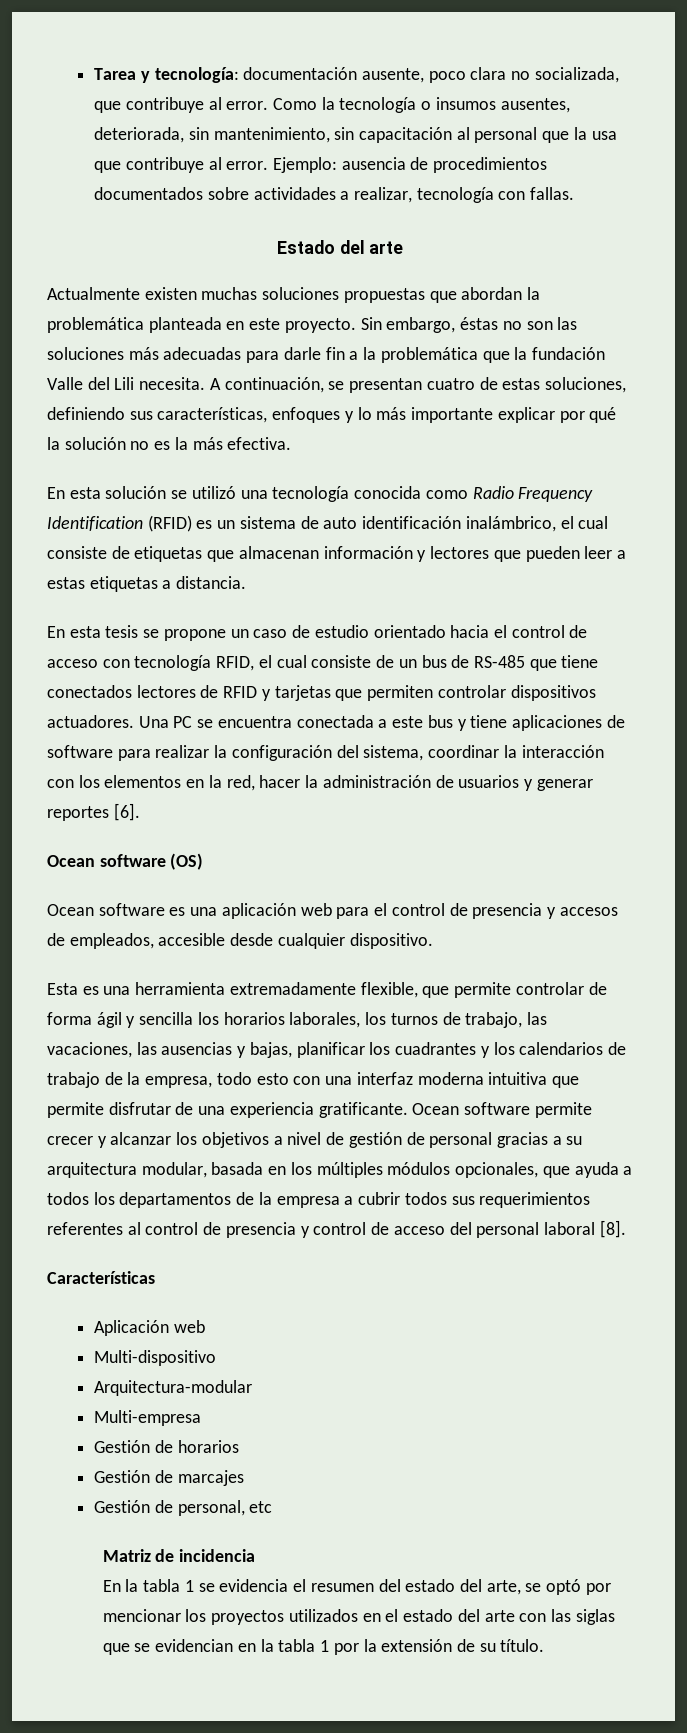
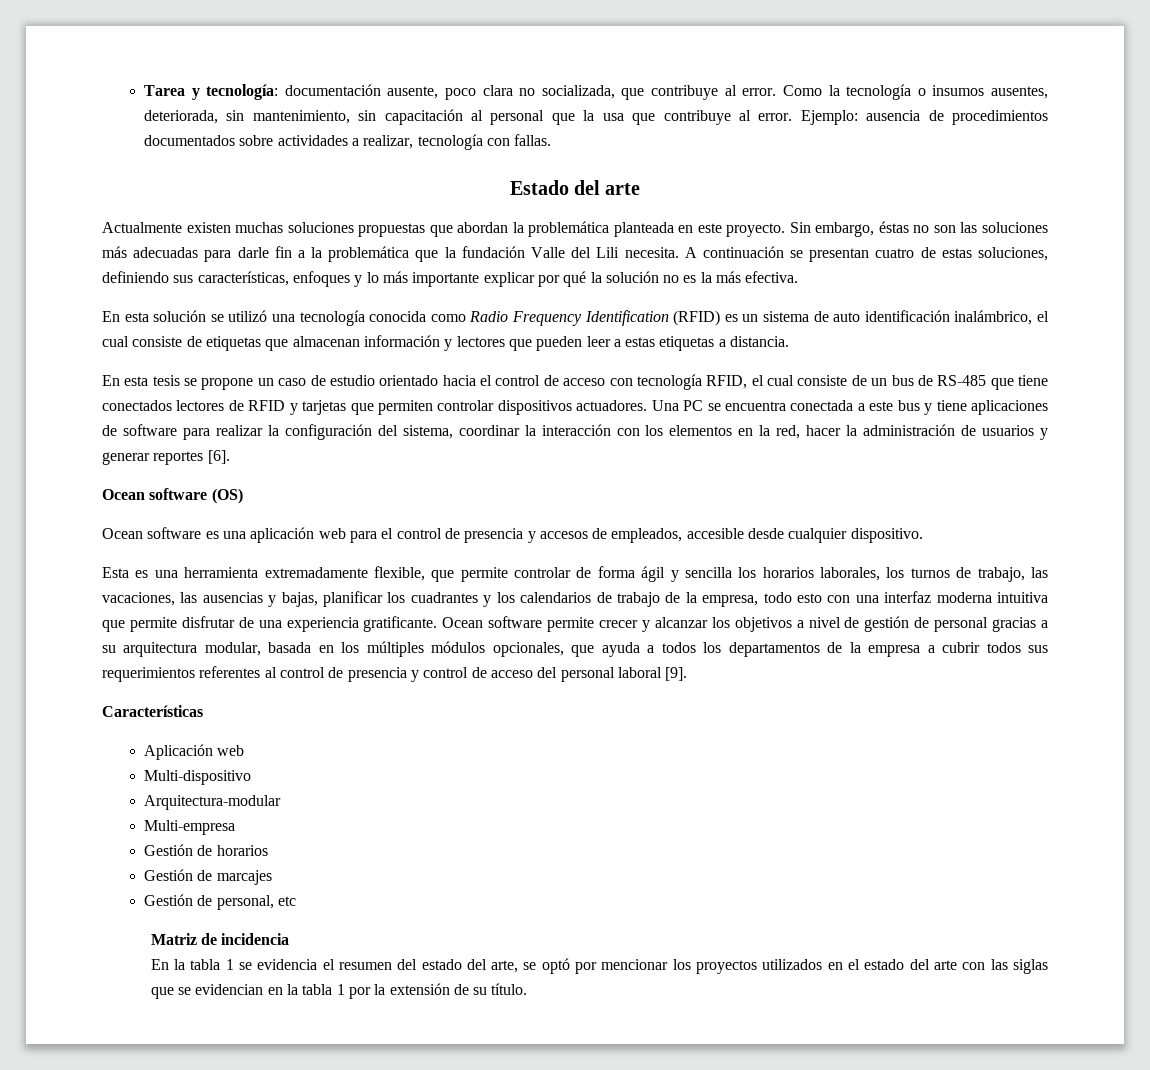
- A continuación, se presentan cuatro de estas soluciones, definiendo sus características, enfoques y lo más importante explicar por qué la solución no es la más efectiva.
+ A continuación se presentan cuatro de estas soluciones, definiendo sus características, enfoques y lo más importante explicar por qué la solución no es la más efectiva.
- Ocean software permite crecer y alcanzar los objetivos a nivel de gestión de personal gracias a su arquitectura modular, basada en los múltiples módulos opcionales, que ayuda a todos los departamentos de la empresa a cubrir todos sus requerimientos referentes al control de presencia y control de acceso del personal laboral [8].
+ Ocean software permite crecer y alcanzar los objetivos a nivel de gestión de personal gracias a su arquitectura modular, basada en los múltiples módulos opcionales, que ayuda a todos los departamentos de la empresa a cubrir todos sus requerimientos referentes al control de presencia y control de acceso del personal laboral [9].

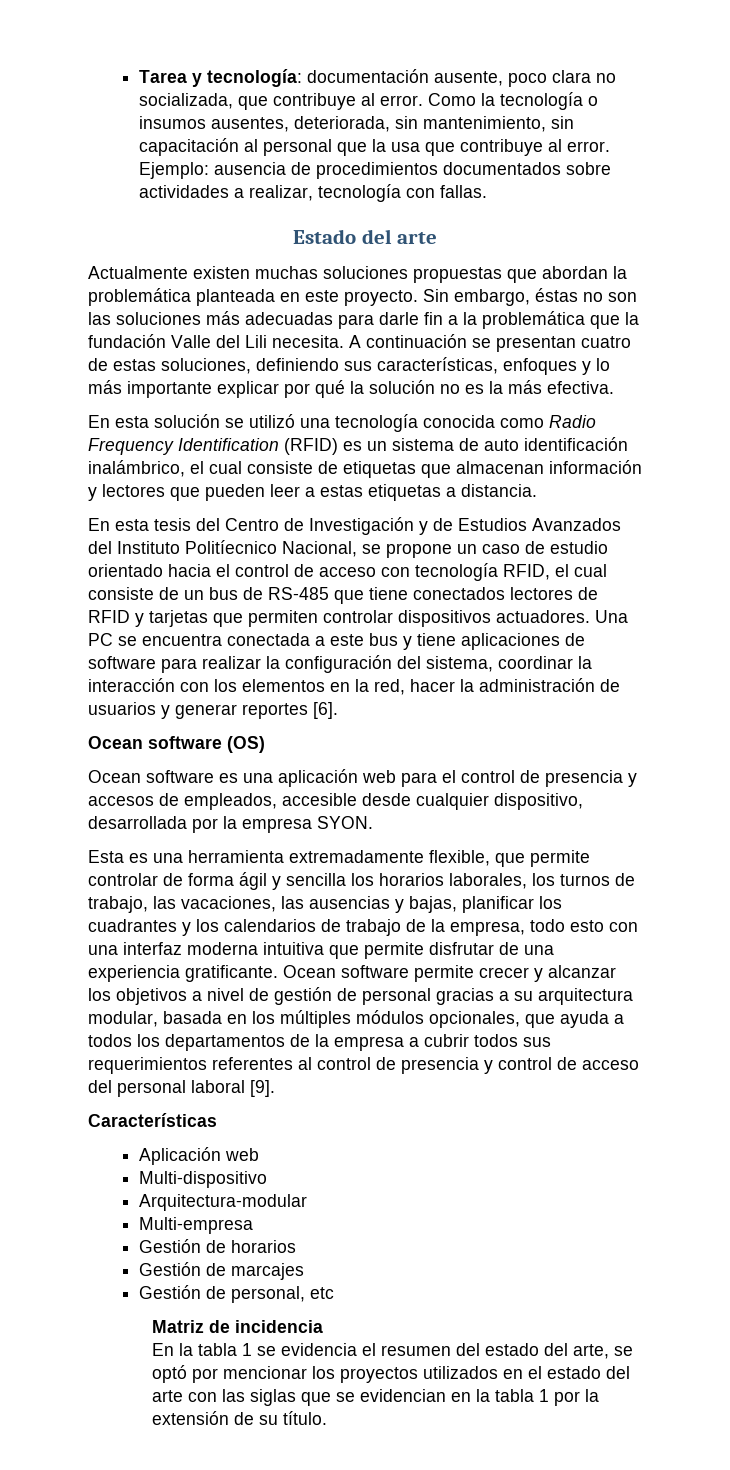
- En esta tesis se propone un caso de estudio orientado hacia el control de acceso con tecnología RFID, el cual consiste de un bus de RS-485 que tiene conectados lectores de RFID y tarjetas que permiten controlar dispositivos actuadores.
+ En esta tesis del Centro de Investigación y de Estudios Avanzados del Instituto Politíecnico Nacional, se propone un caso de estudio orientado hacia el control de acceso con tecnología RFID, el cual consiste de un bus de RS-485 que tiene conectados lectores de RFID y tarjetas que permiten controlar dispositivos actuadores.
- Ocean software es una aplicación web para el control de presencia y accesos de empleados, accesible desde cualquier dispositivo.
+ Ocean software es una aplicación web para el control de presencia y accesos de empleados, accesible desde cualquier dispositivo, desarrollada por la empresa SYON.

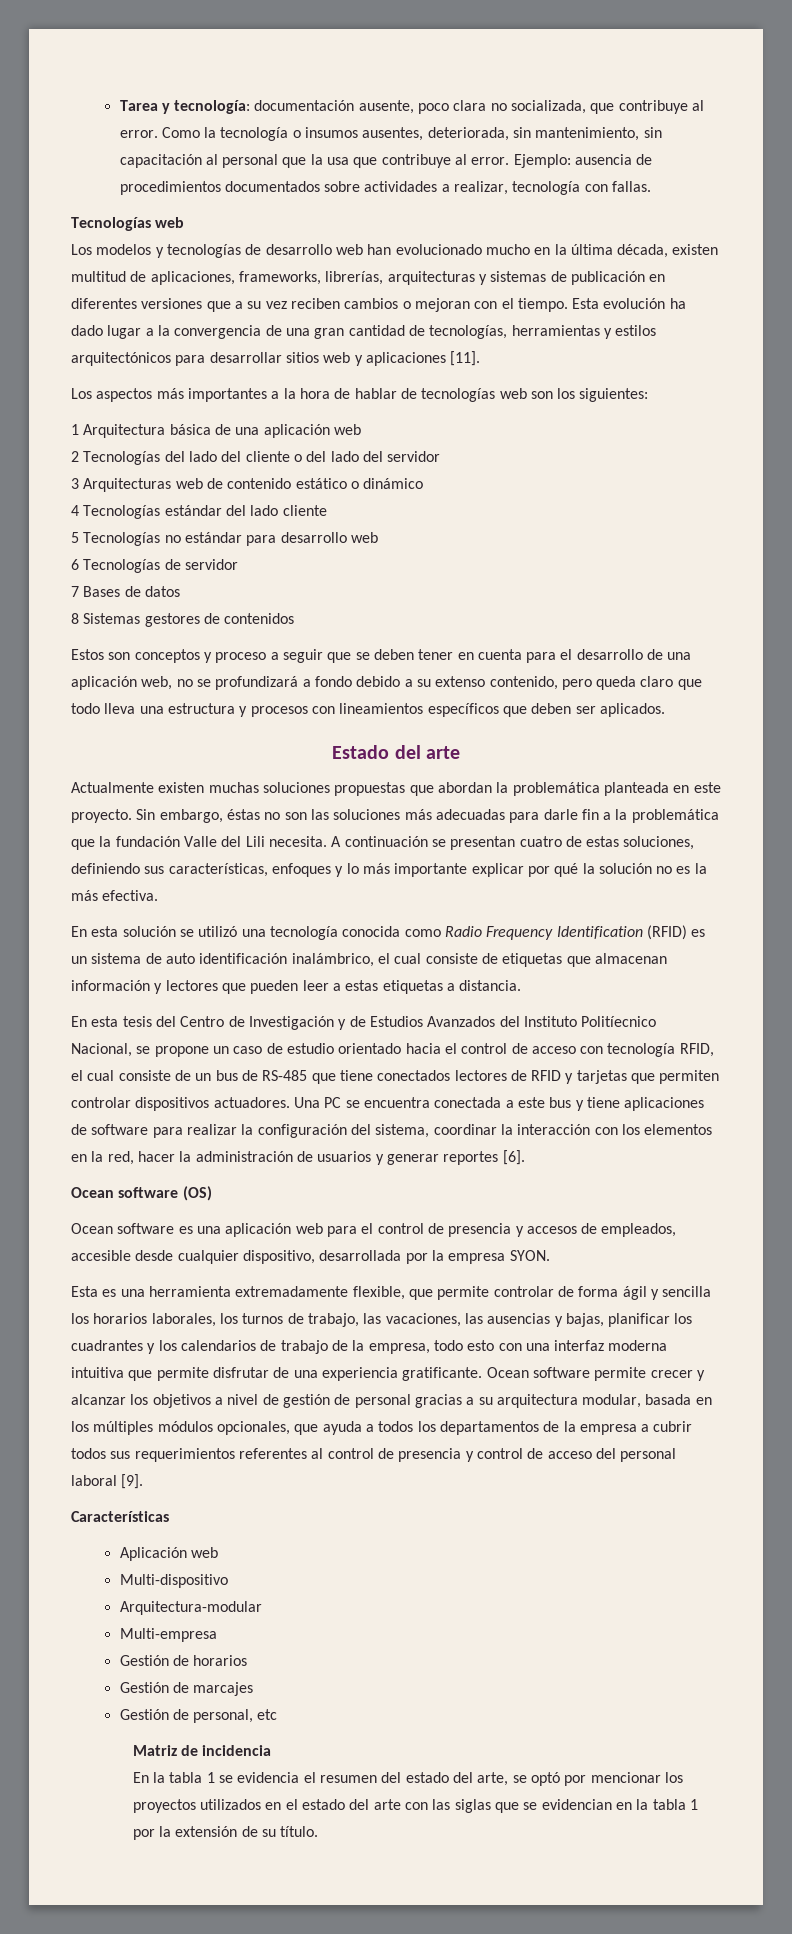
+ Tecnologías web
+ Los modelos y tecnologías de desarrollo web han evolucionado mucho en la última década, existen multitud de aplicaciones, frameworks, librerías, arquitecturas y sistemas de publicación en diferentes versiones que a su vez reciben cambios o mejoran con el tiempo. Esta evolución ha dado lugar a la convergencia de una gran cantidad de tecnologías, herramientas y estilos arquitectónicos para desarrollar sitios web y aplicaciones [11].
+ Los aspectos más importantes a la hora de hablar de tecnologías web son los siguientes:
+ 1 Arquitectura básica de una aplicación web
+ 2 Tecnologías del lado del cliente o del lado del servidor
+ 3 Arquitecturas web de contenido estático o dinámico
+ 4 Tecnologías estándar del lado cliente
+ 5 Tecnologías no estándar para desarrollo web
+ 6 Tecnologías de servidor
+ 7 Bases de datos
+ 8 Sistemas gestores de contenidos
+ Estos son conceptos y proceso a seguir que se deben tener en cuenta para el desarrollo de una aplicación web, no se profundizará a fondo debido a su extenso contenido, pero queda claro que todo lleva una estructura y procesos con lineamientos específicos que deben ser aplicados.

